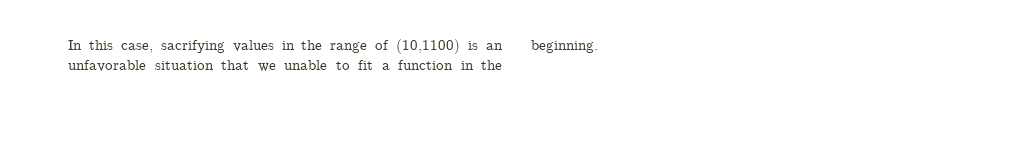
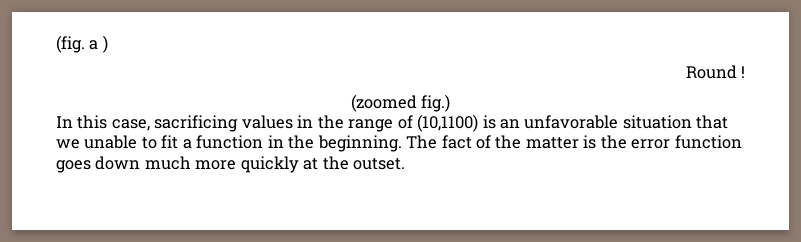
+ (fig. a )
+ Round !
+ (zoomed fig.)
- In this case, sacrifying values in the range of (10,1100) is an unfavorable situation that we unable to fit a function in the beginning.
+ In this case, sacrificing values in the range of (10,1100) is an unfavorable situation that we unable to fit a function in the beginning.
+ The fact of the matter is the error function goes down much more quickly at the outset.

